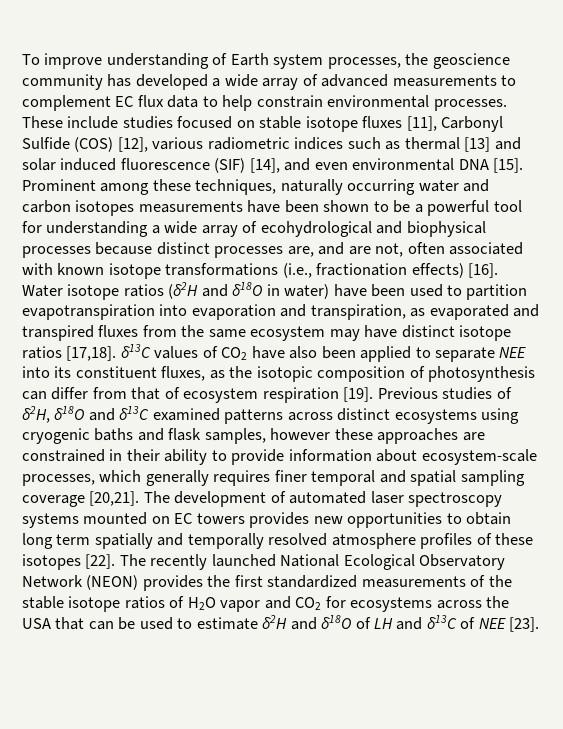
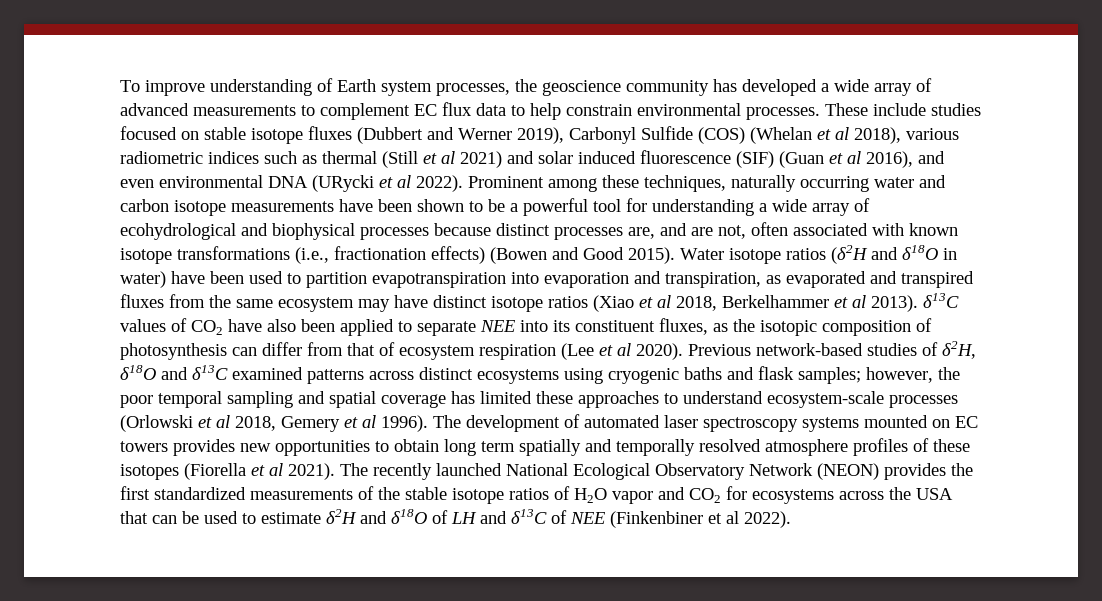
- These include studies focused on stable isotope fluxes [11], Carbonyl Sulfide (COS) [12], various radiometric indices such as thermal [13] and solar induced fluorescence (SIF) [14], and even environmental DNA [15].
+ These include studies focused on stable isotope fluxes (Dubbert and Werner 2019), Carbonyl Sulfide (COS) (Whelan et al 2018), various radiometric indices such as thermal (Still et al 2021) and solar induced fluorescence (SIF) (Guan et al 2016), and even environmental DNA (URycki et al 2022).
- Prominent among these techniques, naturally occurring water and carbon isotopes measurements have been shown to be a powerful tool for understanding a wide array of ecohydrological and biophysical processes because distinct processes are, and are not, often associated with known isotope transformations (i.e., fractionation effects) [16].
+ Prominent among these techniques, naturally occurring water and carbon isotope measurements have been shown to be a powerful tool for understanding a wide array of ecohydrological and biophysical processes because distinct processes are, and are not, often associated with known isotope transformations (i.e., fractionation effects) (Bowen and Good 2015).
- Water isotope ratios (δ2H and δ18O in water) have been used to partition evapotranspiration into evaporation and transpiration, as evaporated and transpired fluxes from the same ecosystem may have distinct isotope ratios [17,18]. δ13C values of CO2 have also been applied to separate NEE into its constituent fluxes, as the isotopic composition of photosynthesis can differ from that of ecosystem respiration [19]. Previous studies of δ2H, δ18O and δ13C examined patterns across distinct ecosystems using cryogenic baths and flask samples, however these approaches are constrained in their ability to provide information about ecosystem-scale processes, which generally requires finer temporal and spatial sampling coverage [20,21].
+ Water isotope ratios (δ2H and δ18O in water) have been used to partition evapotranspiration into evaporation and transpiration, as evaporated and transpired fluxes from the same ecosystem may have distinct isotope ratios (Xiao et al 2018, Berkelhammer et al 2013). δ13C values of CO2 have also been applied to separate NEE into its constituent fluxes, as the isotopic composition of photosynthesis can differ from that of ecosystem respiration (Lee et al 2020). Previous network-based studies of δ2H, δ18O and δ13C examined patterns across distinct ecosystems using cryogenic baths and flask samples; however, the poor temporal sampling and spatial coverage has limited these approaches to understand ecosystem-scale processes (Orlowski et al 2018, Gemery et al 1996).
- The development of automated laser spectroscopy systems mounted on EC towers provides new opportunities to obtain long term spatially and temporally resolved atmosphere profiles of these isotopes [22].
+ The development of automated laser spectroscopy systems mounted on EC towers provides new opportunities to obtain long term spatially and temporally resolved atmosphere profiles of these isotopes (Fiorella et al 2021).
- The recently launched National Ecological Observatory Network (NEON) provides the first standardized measurements of the stable isotope ratios of H2O vapor and CO2 for ecosystems across the USA that can be used to estimate δ2H and δ18O of LH and δ13C of NEE [23].
+ The recently launched National Ecological Observatory Network (NEON) provides the first standardized measurements of the stable isotope ratios of H2O vapor and CO2 for ecosystems across the USA that can be used to estimate δ2H and δ18O of LH and δ13C of NEE (Finkenbiner et al 2022).

